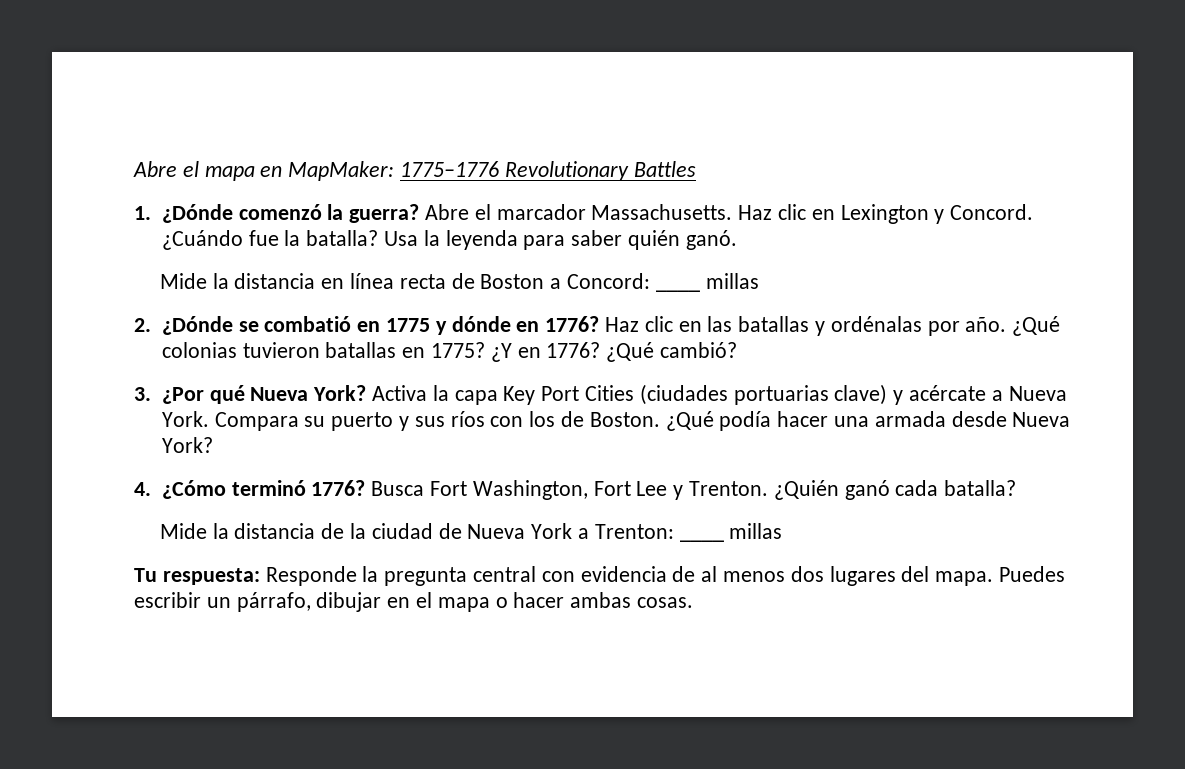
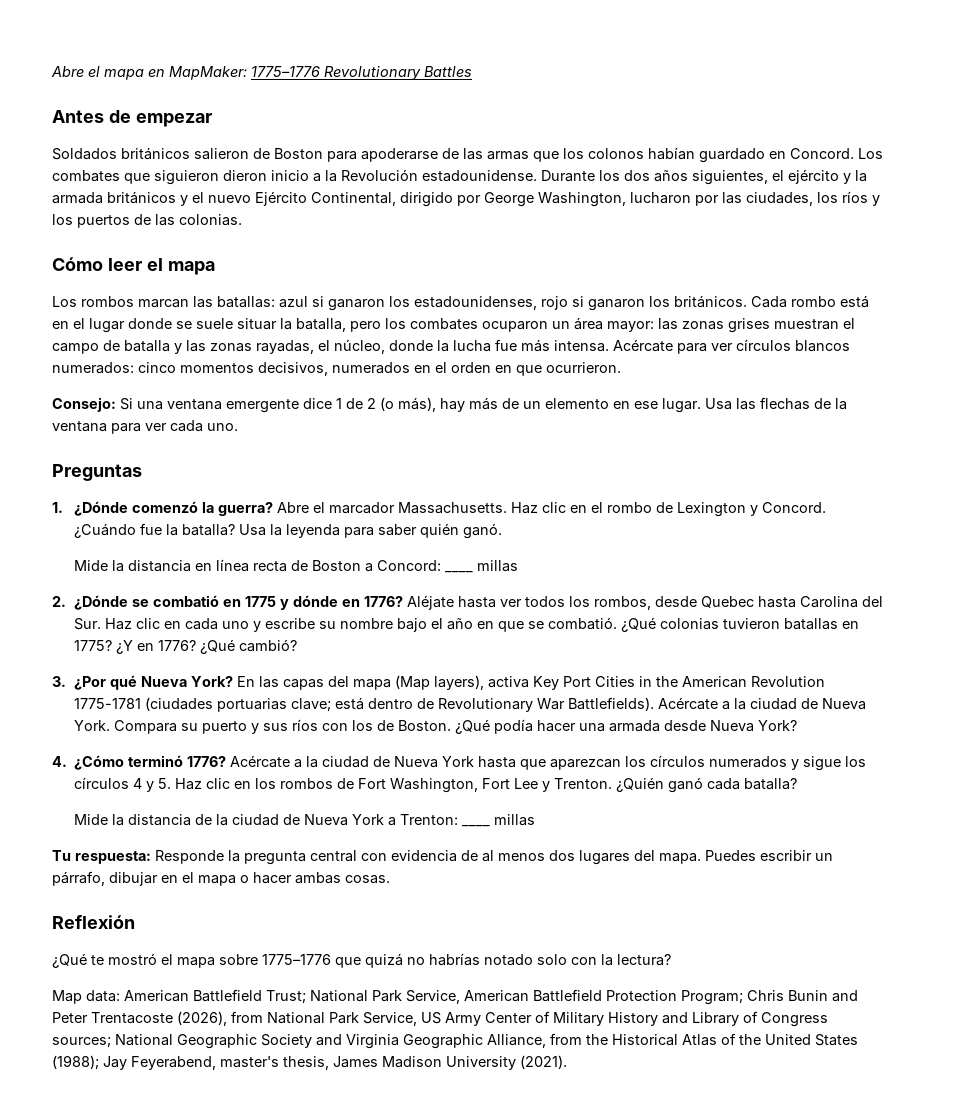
+ Antes de empezar
+ Soldados británicos salieron de Boston para apoderarse de las armas que los colonos habían guardado en Concord. Los combates que siguieron dieron inicio a la Revolución estadounidense. Durante los dos años siguientes, el ejército y la armada británicos y el nuevo Ejército Continental, dirigido por George Washington, lucharon por las ciudades, los ríos y los puertos de las colonias.
+ Cómo leer el mapa
+ Los rombos marcan las batallas: azul si ganaron los estadounidenses, rojo si ganaron los británicos. Cada rombo está en el lugar donde se suele situar la batalla, pero los combates ocuparon un área mayor: las zonas grises muestran el campo de batalla y las zonas rayadas, el núcleo, donde la lucha fue más intensa. Acércate para ver círculos blancos numerados: cinco momentos decisivos, numerados en el orden en que ocurrieron.
+ Consejo: Si una ventana emergente dice 1 de 2 (o más), hay más de un elemento en ese lugar. Usa las flechas de la ventana para ver cada uno.
+ Preguntas
- Haz clic en Lexington y Concord.
+ Haz clic en el rombo de Lexington y Concord.
- Haz clic en las batallas y ordénalas por año.
+ Aléjate hasta ver todos los rombos, desde Quebec hasta Carolina del Sur. Haz clic en cada uno y escribe su nombre bajo el año en que se combatió.
- Activa la capa Key Port Cities (ciudades portuarias clave) y acércate a Nueva York.
+ En las capas del mapa (Map layers), activa Key Port Cities in the American Revolution 1775-1781 (ciudades portuarias clave; está dentro de Revolutionary War Battlefields). Acércate a la ciudad de Nueva York.
- Busca Fort Washington, Fort Lee y Trenton.
+ Acércate a la ciudad de Nueva York hasta que aparezcan los círculos numerados y sigue los círculos 4 y 5. Haz clic en los rombos de Fort Washington, Fort Lee y Trenton.
+ Reflexión
+ ¿Qué te mostró el mapa sobre 1775–1776 que quizá no habrías notado solo con la lectura?
+ Map data: American Battlefield Trust; National Park Service, American Battlefield Protection Program; Chris Bunin and Peter Trentacoste (2026), from National Park Service, US Army Center of Military History and Library of Congress sources; National Geographic Society and Virginia Geographic Alliance, from the Historical Atlas of the United States (1988); Jay Feyerabend, master's thesis, James Madison University (2021).

